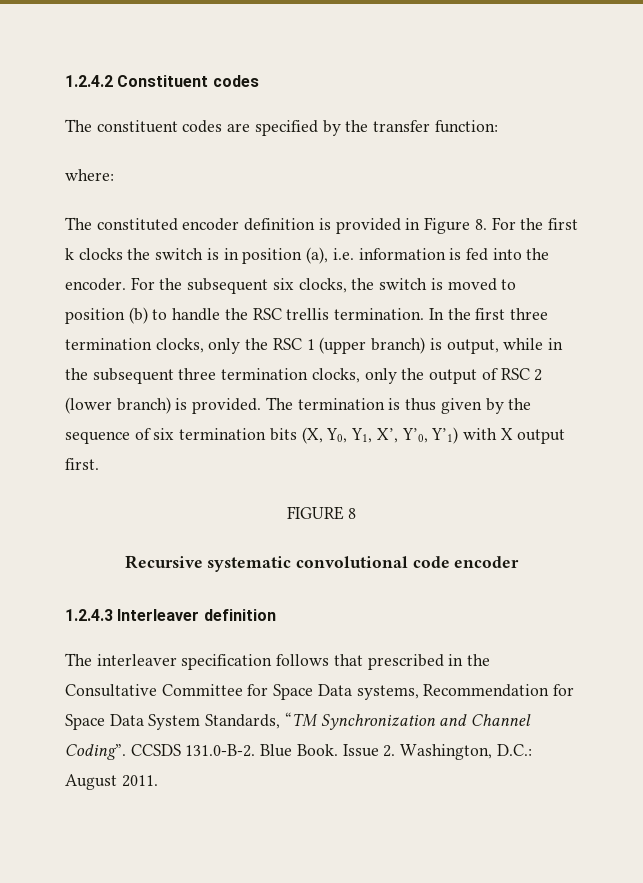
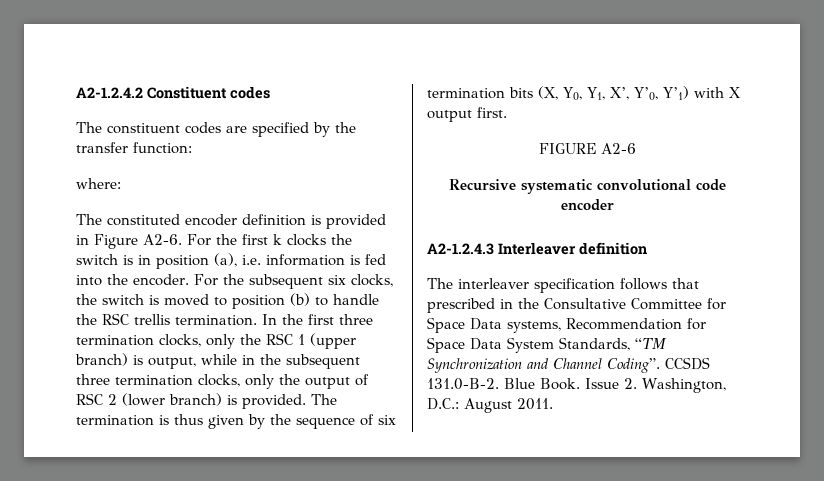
- 1.2.4.2 Constituent codes
+ A2-1.2.4.2 Constituent codes
- The constituted encoder definition is provided in Figure 8. For the first k clocks the switch is in position (a), i.e. information is fed into the encoder.
+ The constituted encoder definition is provided in Figure A2-6. For the first k clocks the switch is in position (a), i.e. information is fed into the encoder.
- FIGURE 8
+ FIGURE A2-6
- 1.2.4.3 Interleaver definition
+ A2-1.2.4.3 Interleaver definition

